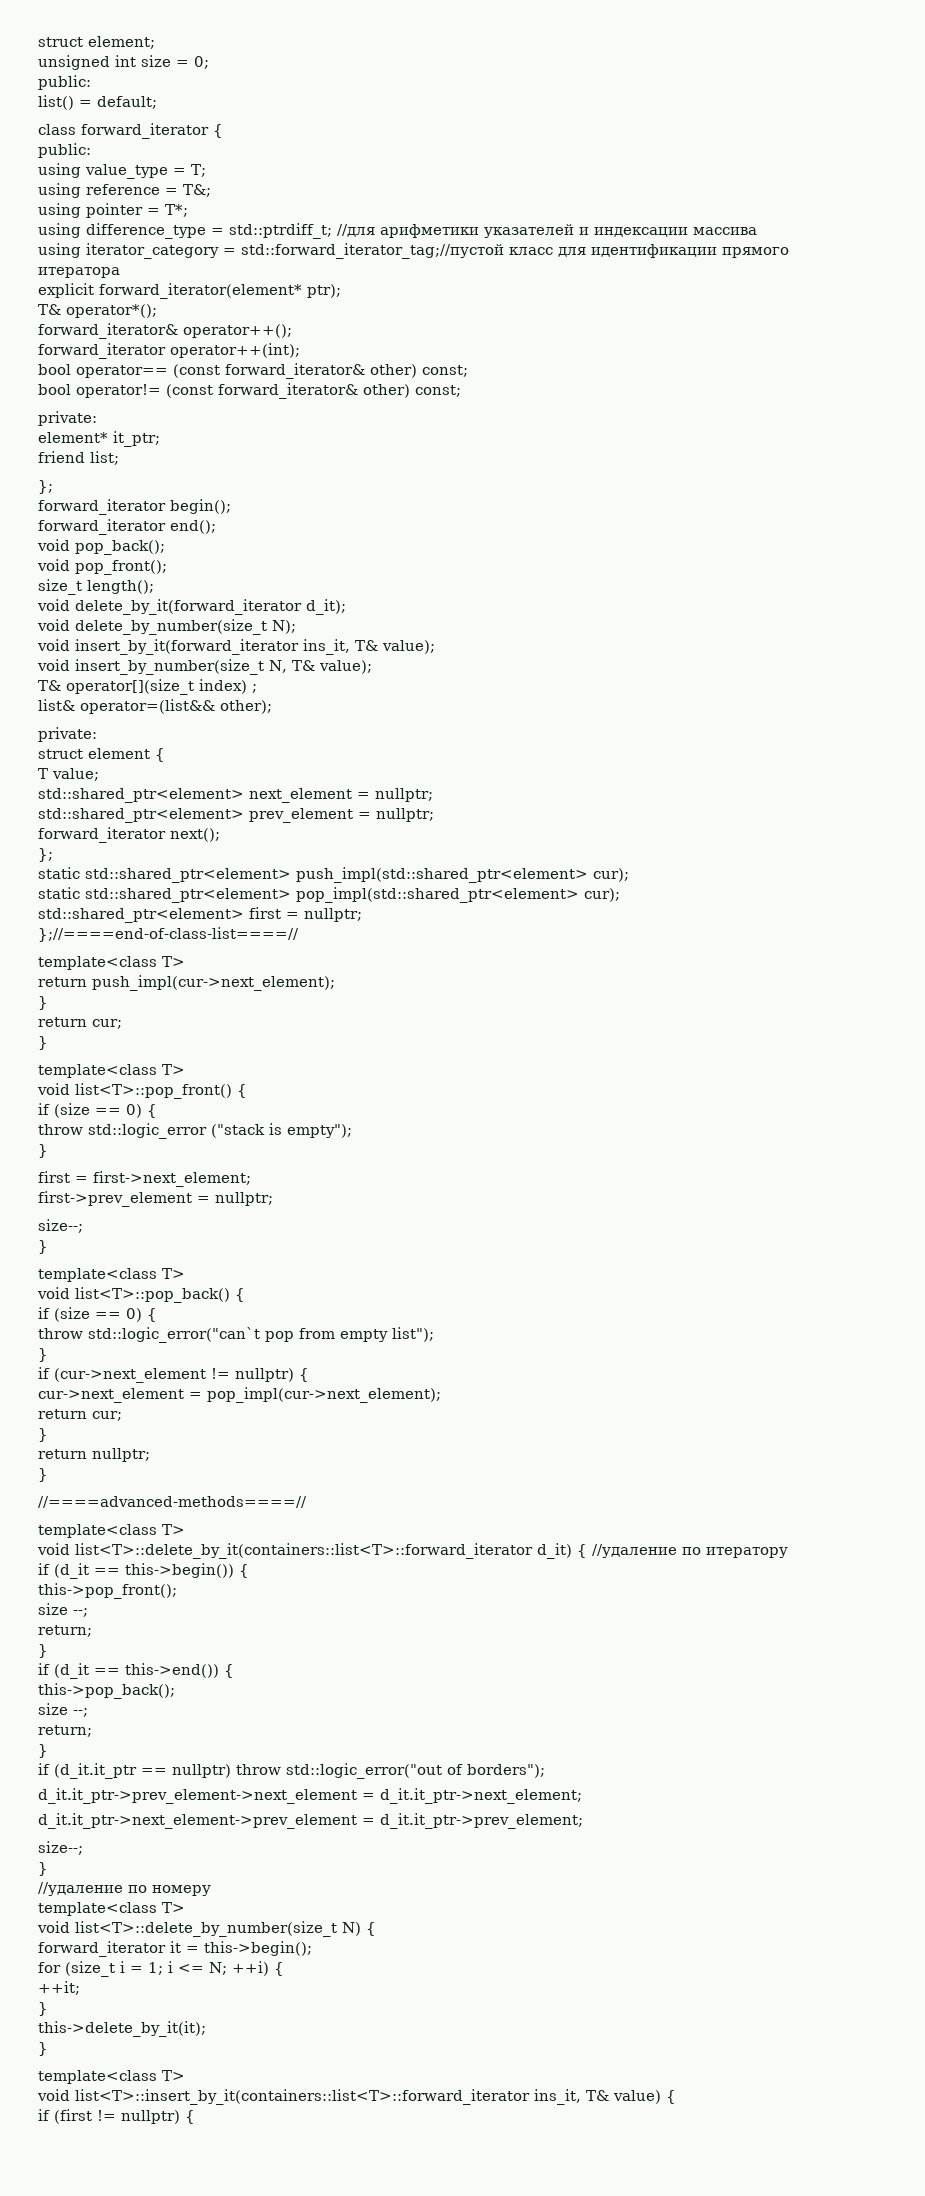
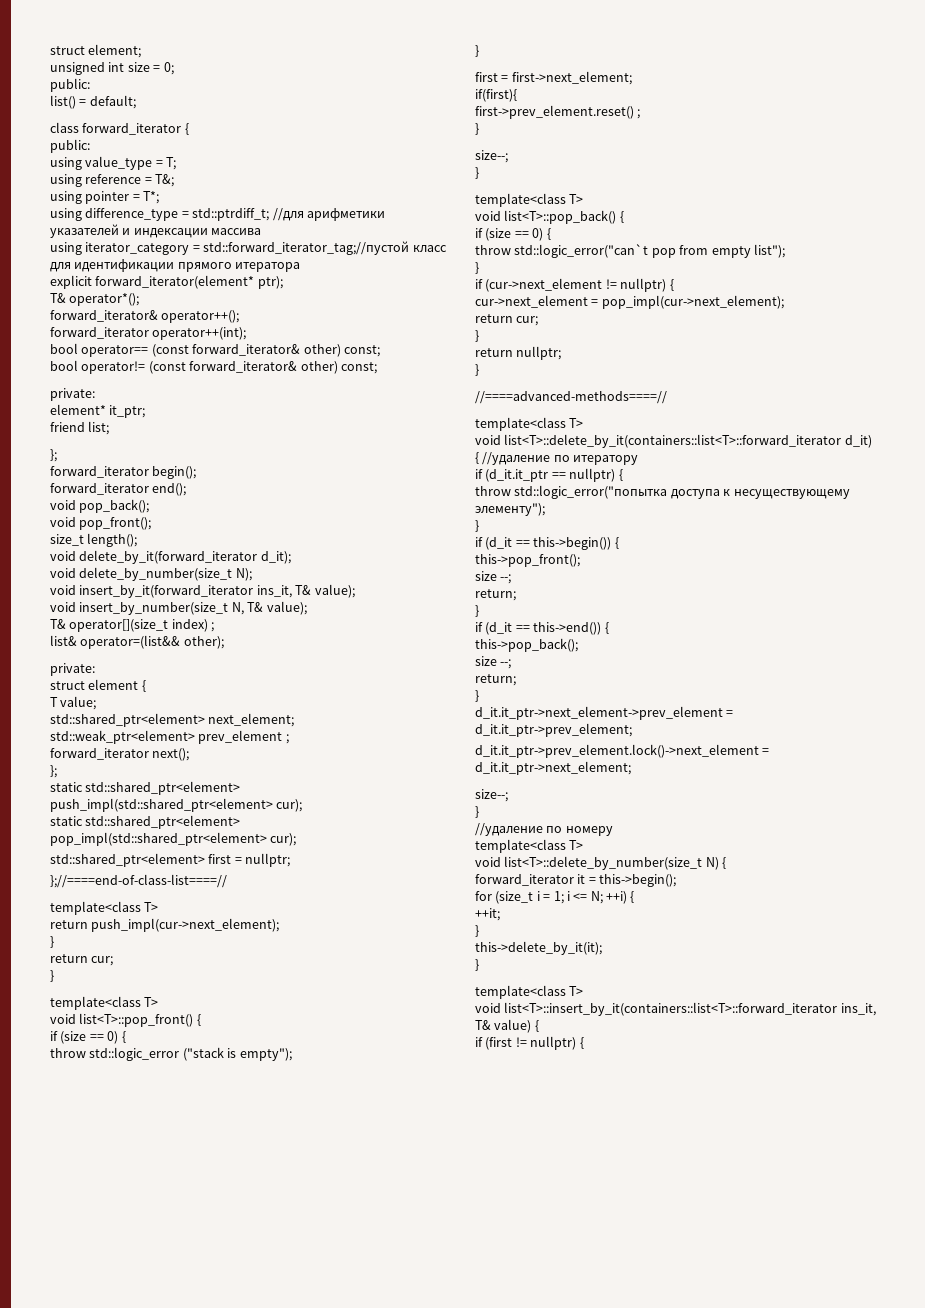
- std::shared_ptr<element> next_element = nullptr;
- std::shared_ptr<element> prev_element = nullptr;
+ std::shared_ptr<element> next_element;
+ std::weak_ptr<element> prev_element ;
- first->prev_element = nullptr;
+ if(first){
+ first->prev_element.reset() ;
+ }
+ if (d_it.it_ptr == nullptr) {
+ throw std::logic_error("попытка доступа к несуществующему элементу");
+ }
- if (d_it.it_ptr == nullptr) throw std::logic_error("out of borders");
- d_it.it_ptr->prev_element->next_element = d_it.it_ptr->next_element;
+ d_it.it_ptr->prev_element.lock()->next_element = d_it.it_ptr->next_element;

